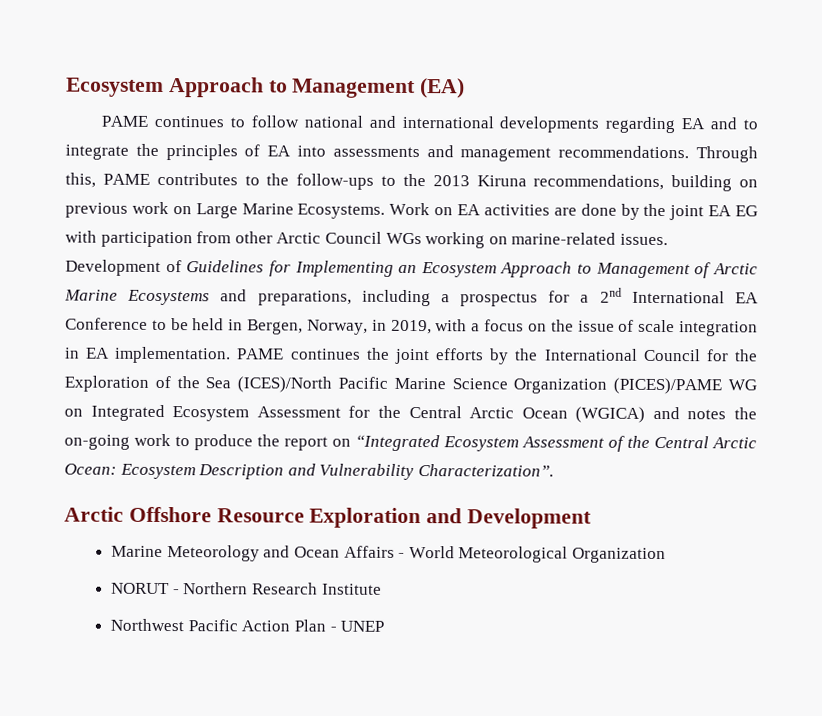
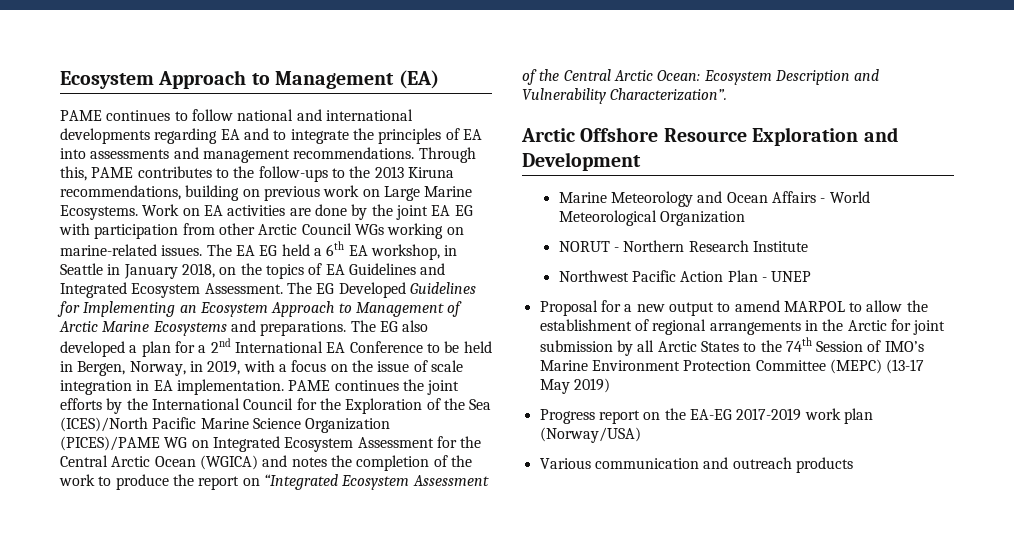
- Development of Guidelines for Implementing an Ecosystem Approach to Management of Arctic Marine Ecosystems and preparations, including a prospectus for a 2nd International EA Conference to be held in Bergen, Norway, in 2019, with a focus on the issue of scale integration in EA implementation.
+ The EA EG held a 6th EA workshop, in Seattle in January 2018, on the topics of EA Guidelines and Integrated Ecosystem Assessment. The EG Developed Guidelines for Implementing an Ecosystem Approach to Management of Arctic Marine Ecosystems and preparations. The EG also developed a plan for a 2nd International EA Conference to be held in Bergen, Norway, in 2019, with a focus on the issue of scale integration in EA implementation.
- PAME continues the joint efforts by the International Council for the Exploration of the Sea (ICES)/North Pacific Marine Science Organization (PICES)/PAME WG on Integrated Ecosystem Assessment for the Central Arctic Ocean (WGICA) and notes the on-going work to produce the report on “Integrated Ecosystem Assessment of the Central Arctic Ocean: Ecosystem Description and Vulnerability Characterization”.
+ PAME continues the joint efforts by the International Council for the Exploration of the Sea (ICES)/North Pacific Marine Science Organization (PICES)/PAME WG on Integrated Ecosystem Assessment for the Central Arctic Ocean (WGICA) and notes the completion of the work to produce the report on “Integrated Ecosystem Assessment of the Central Arctic Ocean: Ecosystem Description and Vulnerability Characterization”.
+ Proposal for a new output to amend MARPOL to allow the establishment of regional arrangements in the Arctic for joint submission by all Arctic States to the 74th Session of IMO’s Marine Environment Protection Committee (MEPC) (13-17 May 2019)
+ Progress report on the EA-EG 2017-2019 work plan (Norway/USA)
+ Various communication and outreach products

